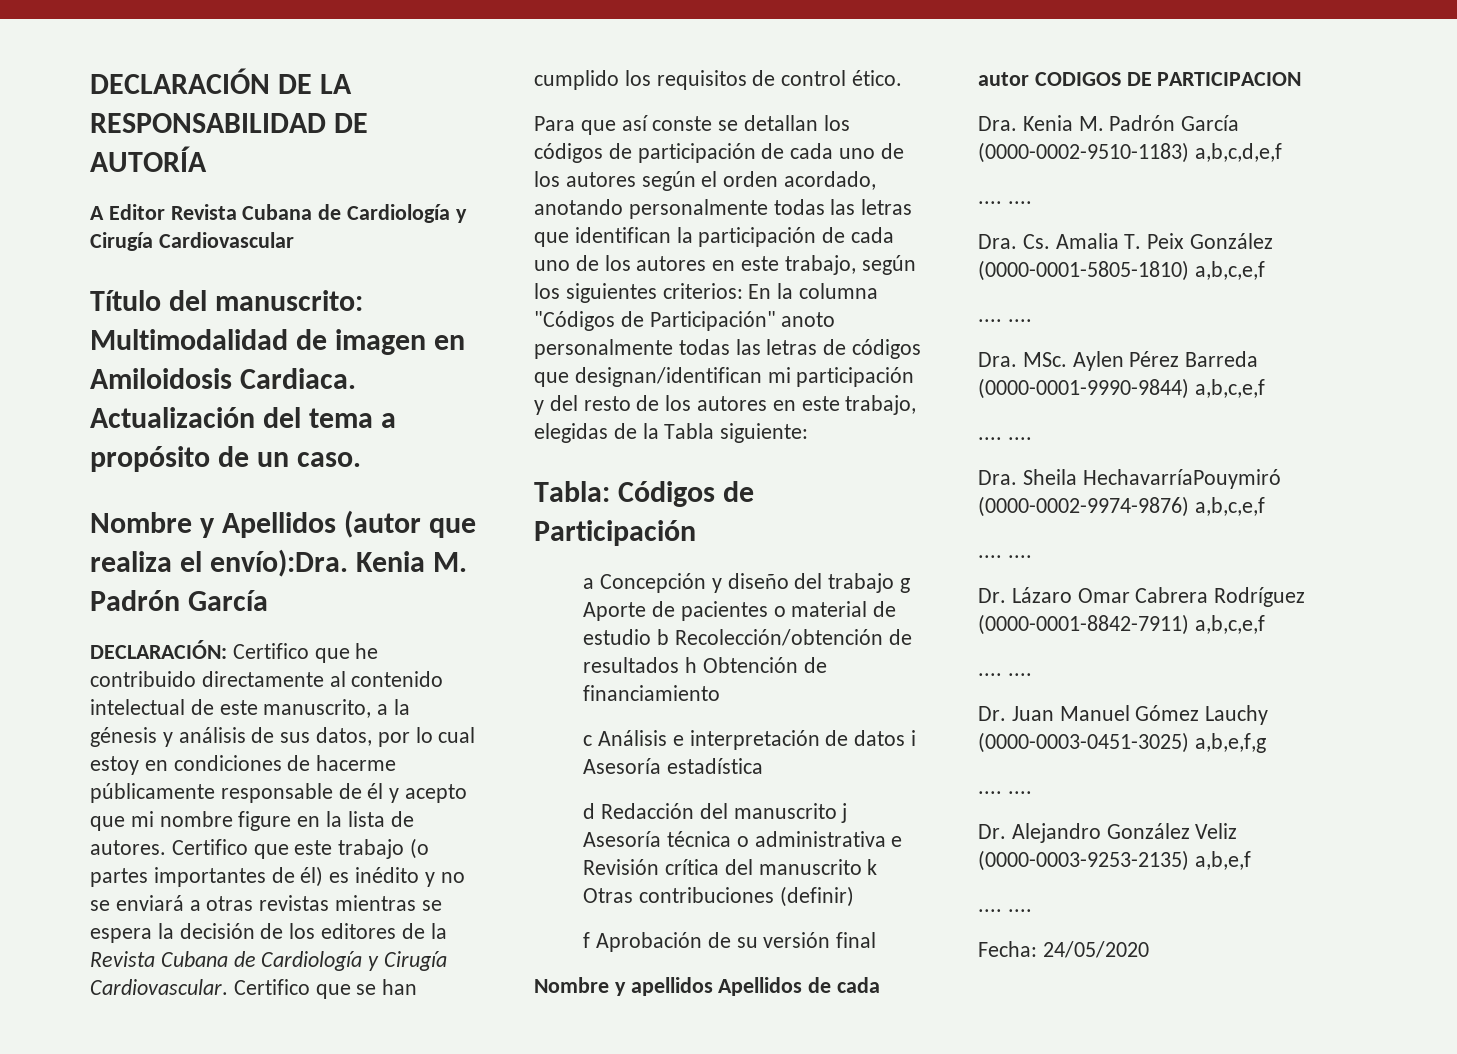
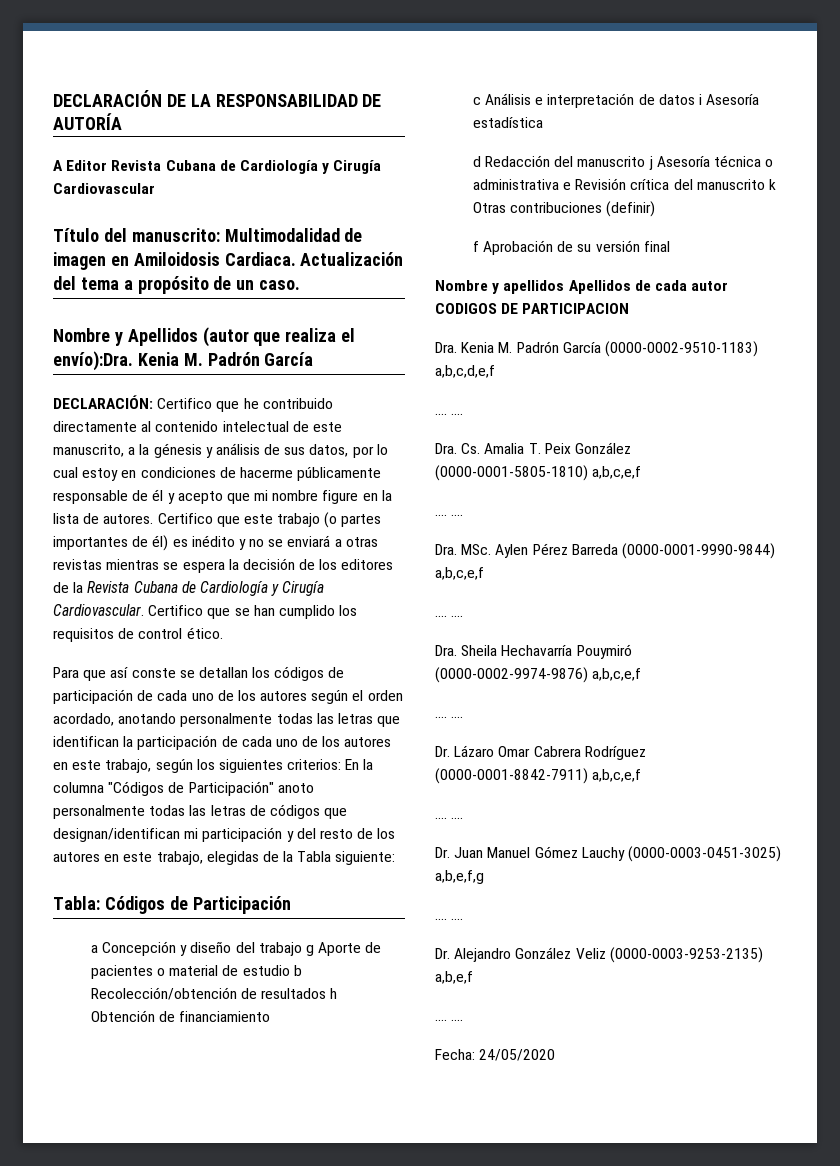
- Dra. Sheila HechavarríaPouymiró (0000-0002-9974-9876) a,b,c,e,f
+ Dra. Sheila Hechavarría Pouymiró (0000-0002-9974-9876) a,b,c,e,f

